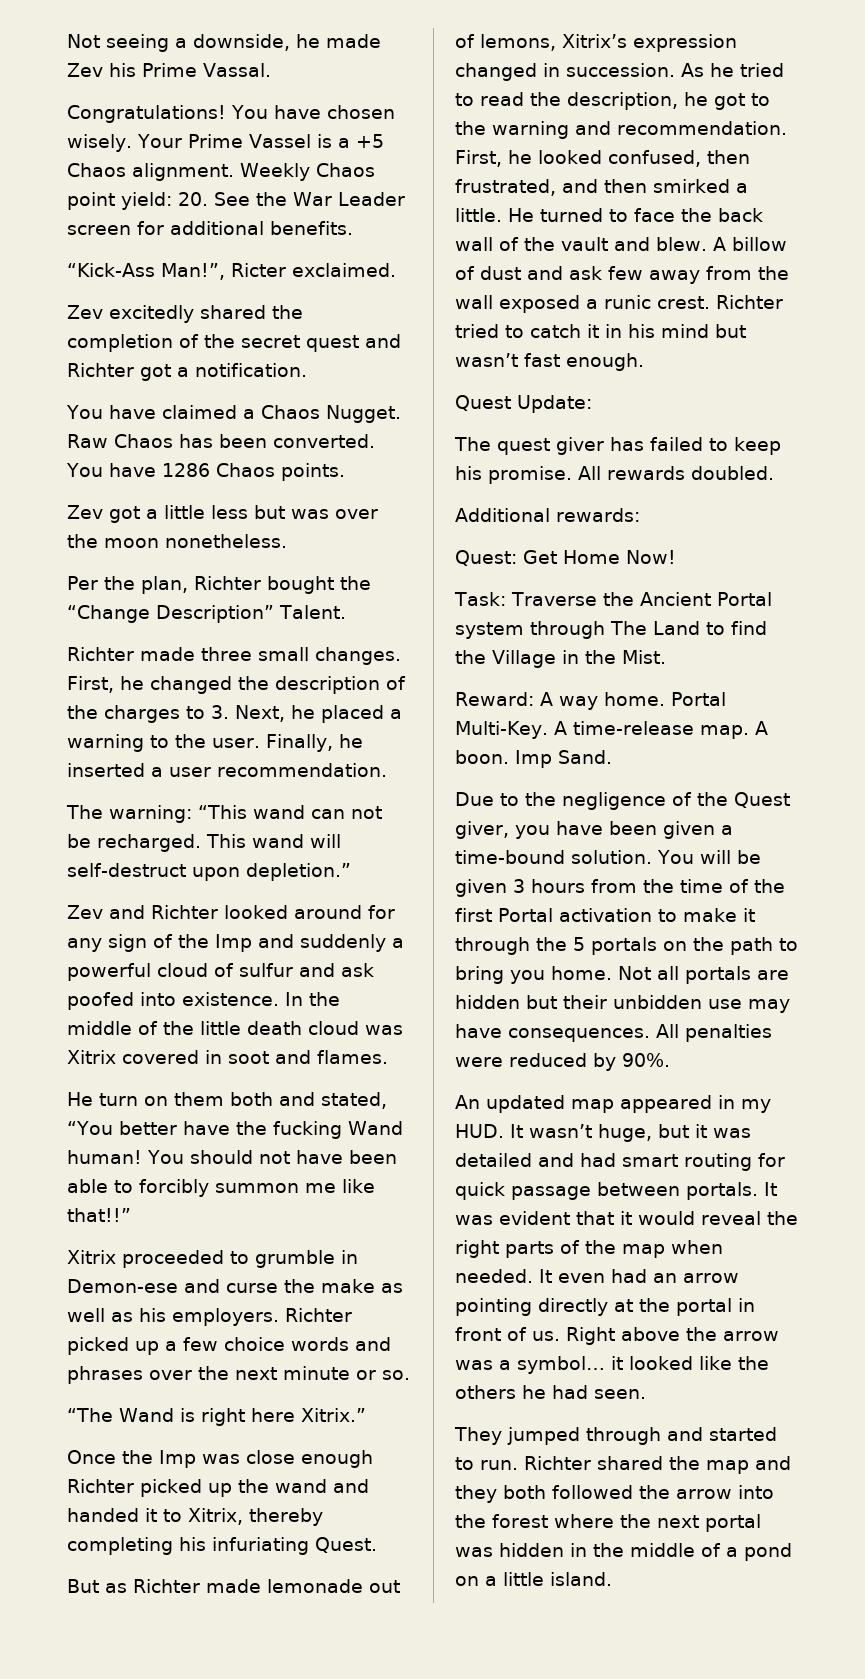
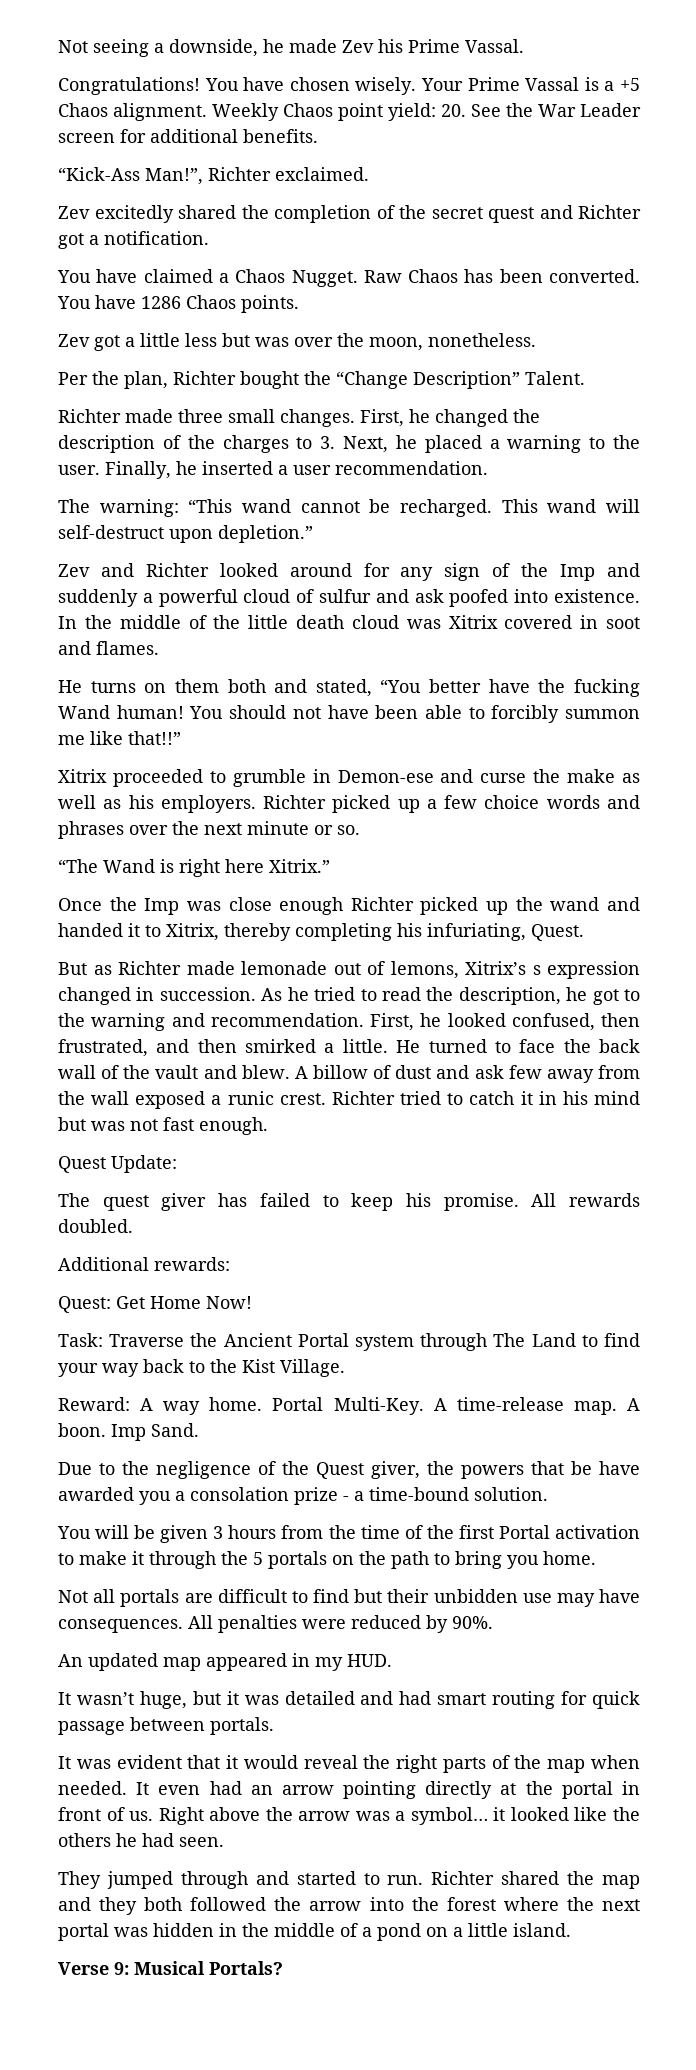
- Your Prime Vassel is a +5 Chaos alignment.
+ Your Prime Vassal is a +5 Chaos alignment.
- “Kick-Ass Man!”, Ricter exclaimed.
+ “Kick-Ass Man!”, Richter exclaimed.
- Zev got a little less but was over the moon nonetheless.
+ Zev got a little less but was over the moon, nonetheless.
- The warning: “This wand can not be recharged.
+ The warning: “This wand cannot be recharged.
- He turn on them both and stated, “You better have the fucking Wand human!
+ He turns on them both and stated, “You better have the fucking Wand human!
- Once the Imp was close enough Richter picked up the wand and handed it to Xitrix, thereby completing his infuriating Quest.
+ Once the Imp was close enough Richter picked up the wand and handed it to Xitrix, thereby completing his infuriating, Quest.
- But as Richter made lemonade out of lemons, Xitrix’s expression changed in succession.
+ But as Richter made lemonade out of lemons, Xitrix’s s expression changed in succession.
- Richter tried to catch it in his mind but wasn’t fast enough.
+ Richter tried to catch it in his mind but was not fast enough.
- Task: Traverse the Ancient Portal system through The Land to find the Village in the Mist.
+ Task: Traverse the Ancient Portal system through The Land to find your way back to the Kist Village.
- Due to the negligence of the Quest giver, you have been given a time-bound solution. You will be given 3 hours from the time of the first Portal activation to make it through the 5 portals on the path to bring you home. Not all portals are hidden but their unbidden use may have consequences.
+ Due to the negligence of the Quest giver, the powers that be have awarded you a consolation prize - a time-bound solution.
+ You will be given 3 hours from the time of the first Portal activation to make it through the 5 portals on the path to bring you home.
+ Not all portals are difficult to find but their unbidden use may have consequences.
- An updated map appeared in my HUD. It wasn’t huge, but it was detailed and had smart routing for quick passage between portals. It was evident that it would reveal the right parts of the map when needed.
+ An updated map appeared in my HUD.
+ It wasn’t huge, but it was detailed and had smart routing for quick passage between portals.
+ It was evident that it would reveal the right parts of the map when needed.
+ Verse 9: Musical Portals?

